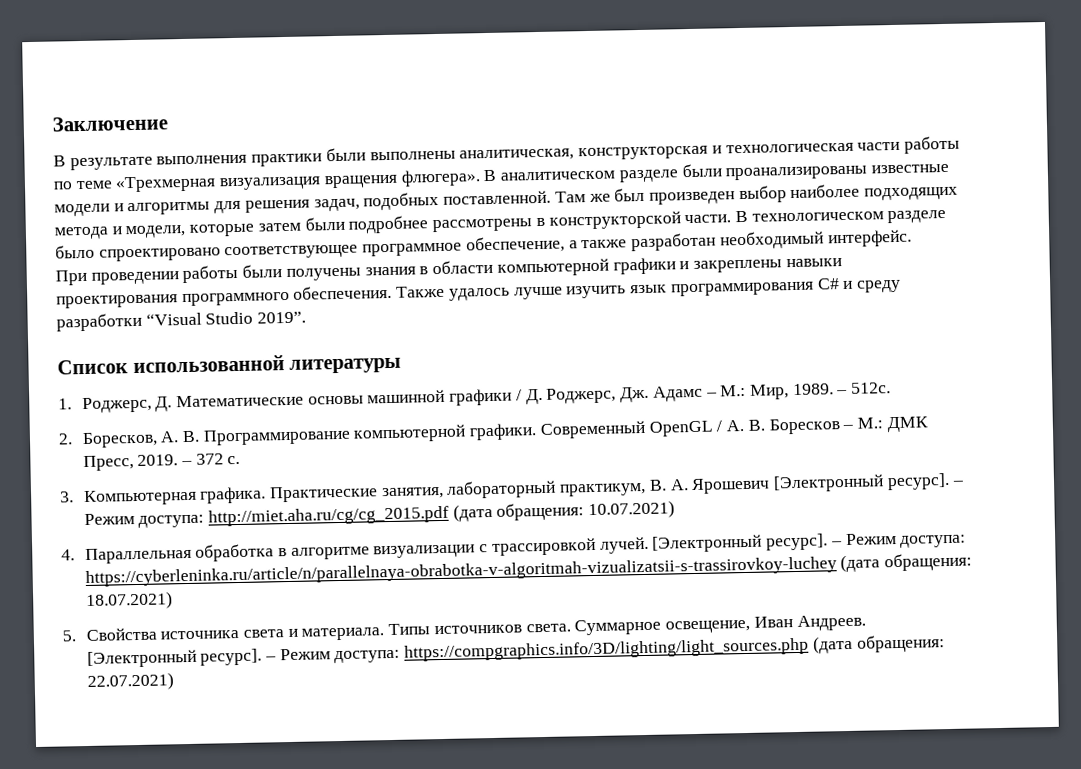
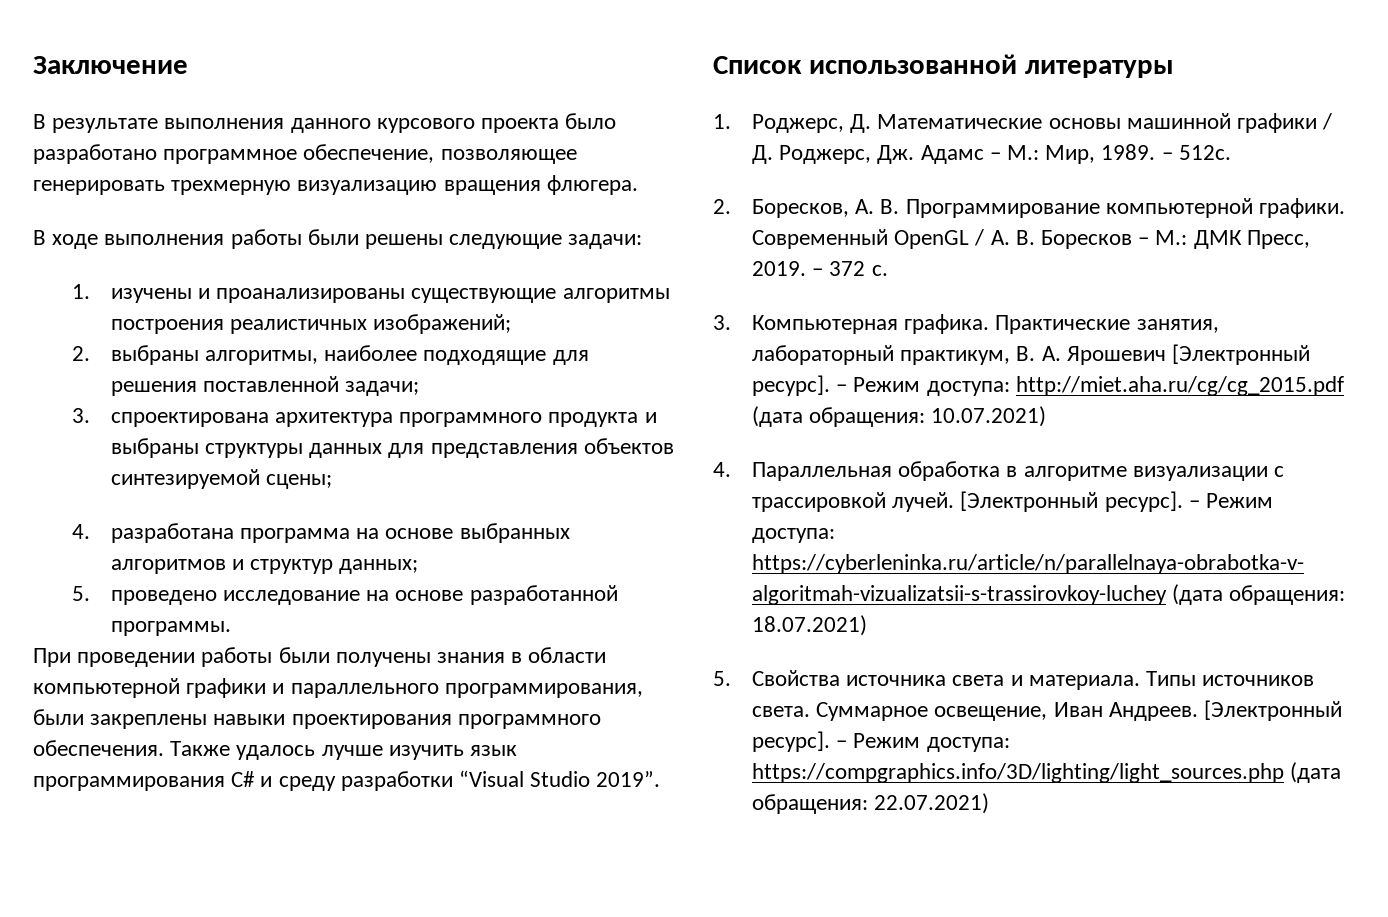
- В результате выполнения практики были выполнены аналитическая, конструкторская и технологическая части работы по теме «Трехмерная визуализация вращения флюгера». В аналитическом разделе были проанализированы известные модели и алгоритмы для решения задач, подобных поставленной. Там же был произведен выбор наиболее подходящих метода и модели, которые затем были подробнее рассмотрены в конструкторской части. В технологическом разделе было спроектировано соответствующее программное обеспечение, а также разработан необходимый интерфейс.
+ В результате выполнения данного курсового проекта было разработано программное обеспечение, позволяющее генерировать трехмерную визуализацию вращения флюгера.
+ В ходе выполнения работы были решены следующие задачи:
+ 1. изучены и проанализированы существующие алгоритмы построения реалистичных изображений;
+ 2. выбраны алгоритмы, наиболее подходящие для решения поставленной задачи;
+ 3. спроектирована архитектура программного продукта и выбраны структуры данных для представления объектов синтезируемой сцены;
+ 4. разработана программа на основе выбранных алгоритмов и структур данных;
+ 5. проведено исследование на основе разработанной программы.
- При проведении работы были получены знания в области компьютерной графики и закреплены навыки проектирования программного обеспечения.
+ При проведении работы были получены знания в области компьютерной графики и параллельного программирования, были закреплены навыки проектирования программного обеспечения.

